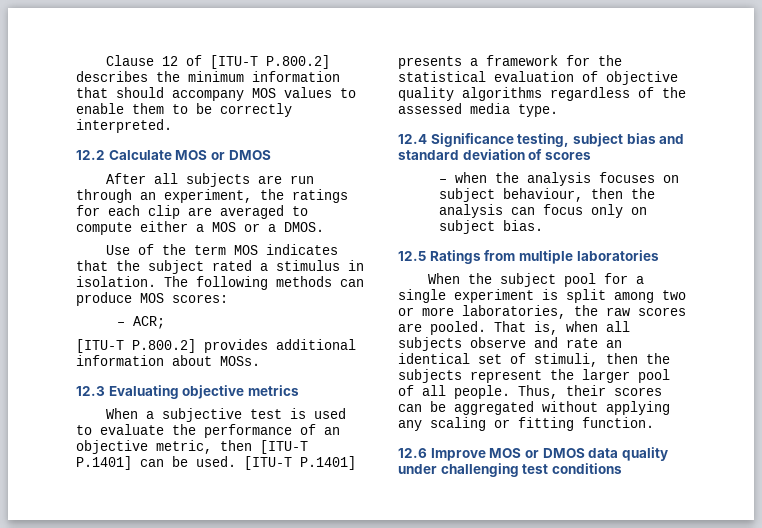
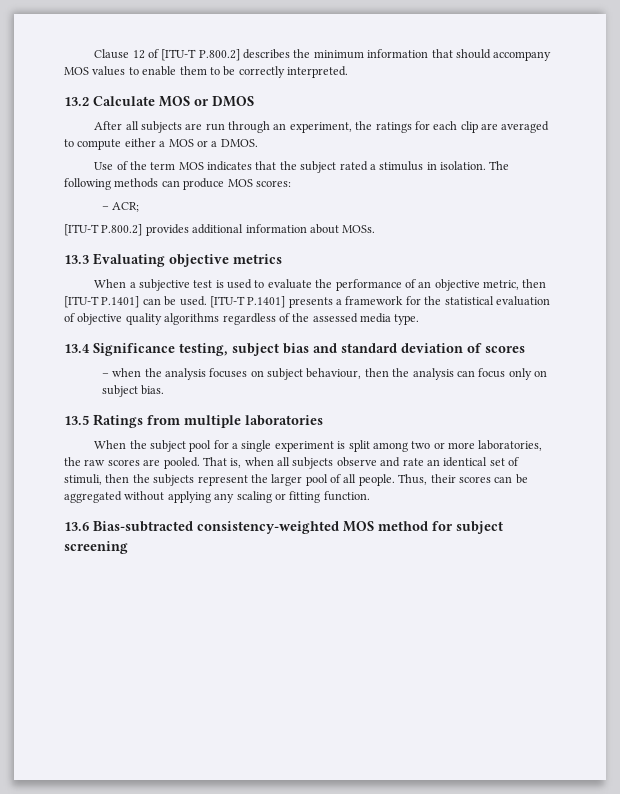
- 12.2 Calculate MOS or DMOS
+ 13.2 Calculate MOS or DMOS
- 12.3 Evaluating objective metrics
+ 13.3 Evaluating objective metrics
- 12.4 Significance testing, subject bias and standard deviation of scores
+ 13.4 Significance testing, subject bias and standard deviation of scores
- 12.5 Ratings from multiple laboratories
+ 13.5 Ratings from multiple laboratories
- 12.6 Improve MOS or DMOS data quality under challenging test conditions
+ 13.6 Bias-subtracted consistency-weighted MOS method for subject screening

